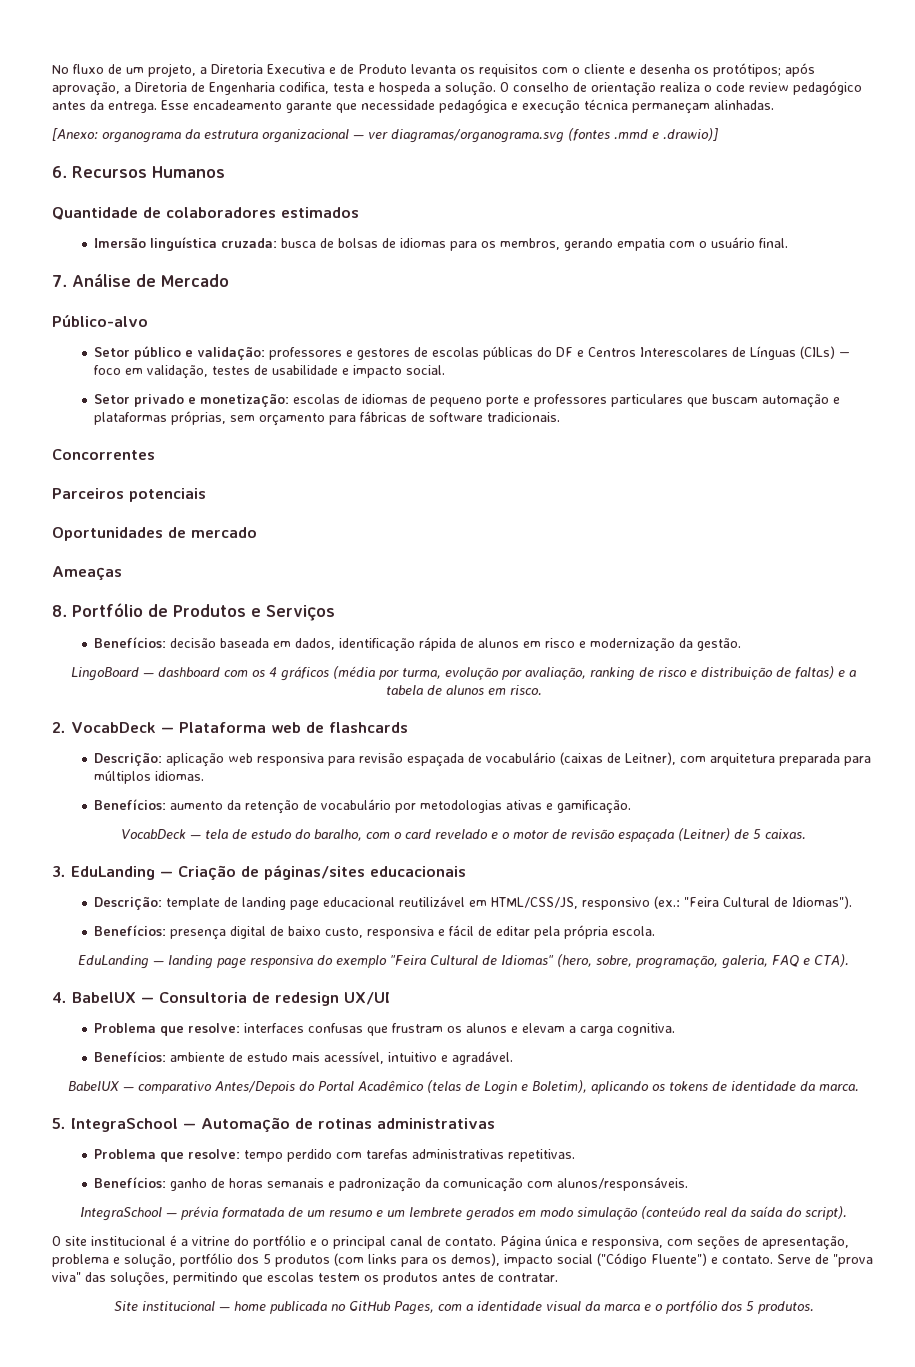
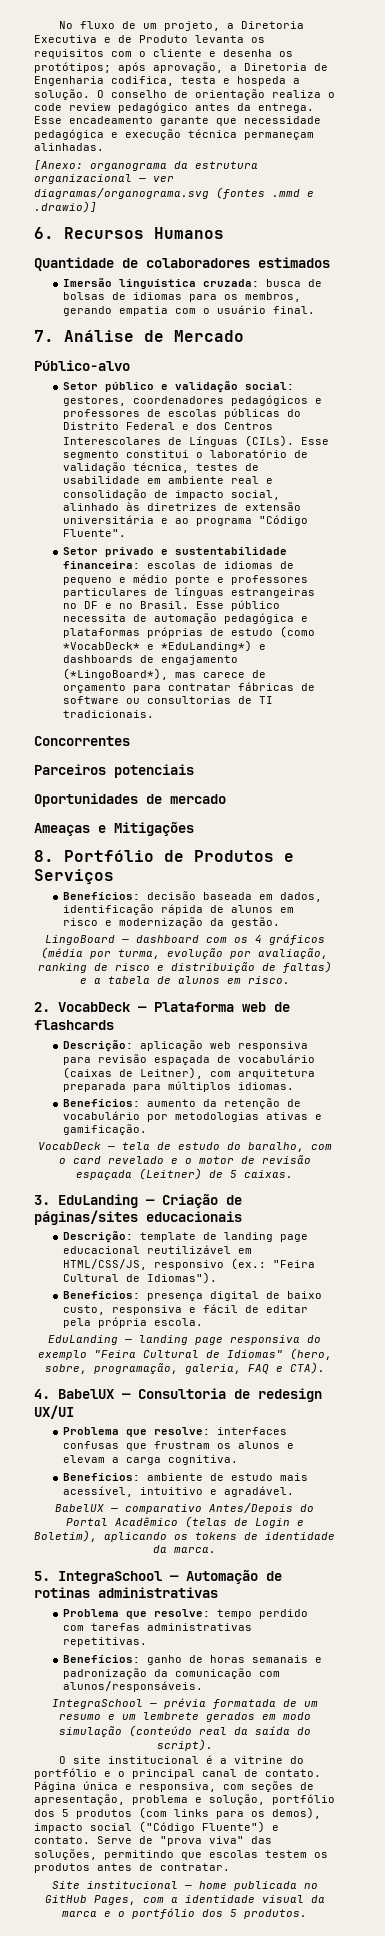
- Setor público e validação: professores e gestores de escolas públicas do DF e Centros Interescolares de Línguas (CILs) — foco em validação, testes de usabilidade e impacto social.
+ Setor público e validação social: gestores, coordenadores pedagógicos e professores de escolas públicas do Distrito Federal e dos Centros Interescolares de Línguas (CILs). Esse segmento constitui o laboratório de validação técnica, testes de usabilidade em ambiente real e consolidação de impacto social, alinhado às diretrizes de extensão universitária e ao programa "Código Fluente".
- Setor privado e monetização: escolas de idiomas de pequeno porte e professores particulares que buscam automação e plataformas próprias, sem orçamento para fábricas de software tradicionais.
+ Setor privado e sustentabilidade financeira: escolas de idiomas de pequeno e médio porte e professores particulares de línguas estrangeiras no DF e no Brasil. Esse público necessita de automação pedagógica e plataformas próprias de estudo (como *VocabDeck* e *EduLanding*) e dashboards de engajamento (*LingoBoard*), mas carece de orçamento para contratar fábricas de software ou consultorias de TI tradicionais.
- Ameaças
+ Ameaças e Mitigações

